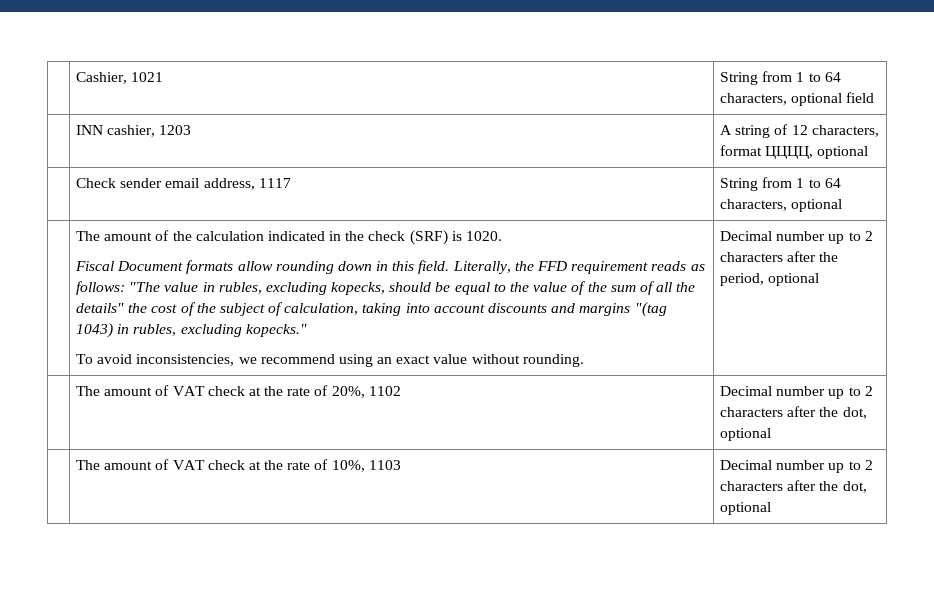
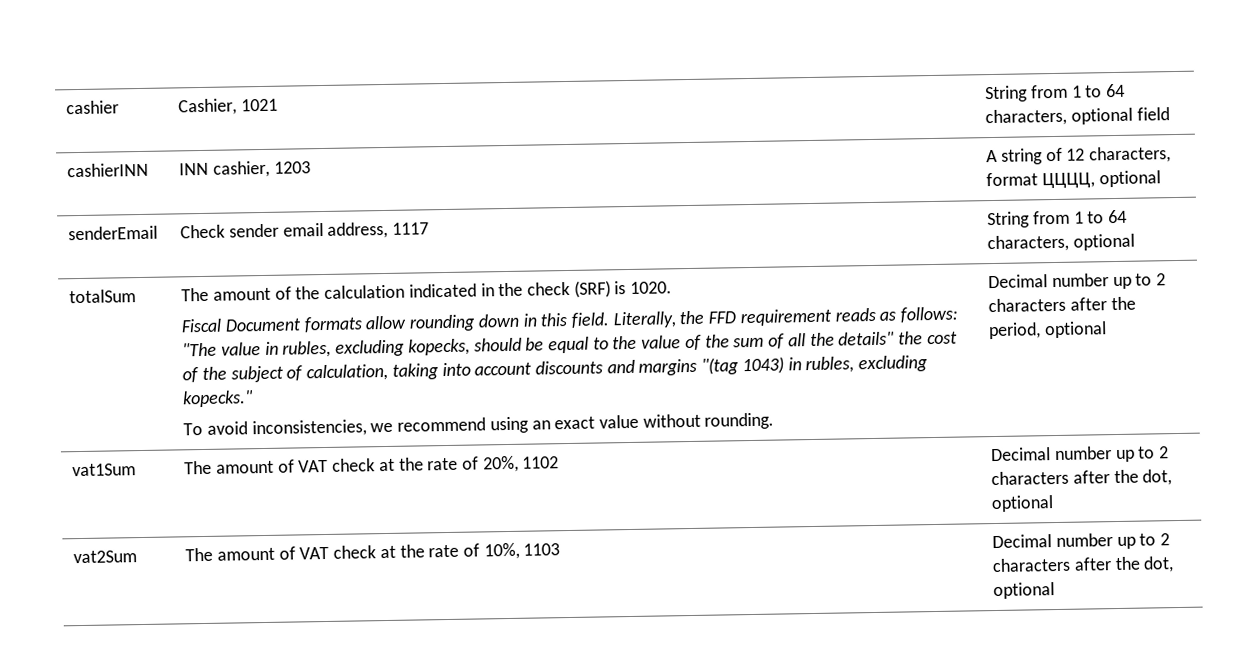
- | Cashier, 1021 | String from 1 to 64 characters, optional field
+ cashier | Cashier, 1021 | String from 1 to 64 characters, optional field
- | INN cashier, 1203 | A string of 12 characters, format ЦЦЦЦ, optional
+ cashierINN | INN cashier, 1203 | A string of 12 characters, format ЦЦЦЦ, optional
- | Check sender email address, 1117 | String from 1 to 64 characters, optional
+ senderEmail | Check sender email address, 1117 | String from 1 to 64 characters, optional
+ totalSum
- | The amount of VAT check at the rate of 20%, 1102 | Decimal number up to 2 characters after the dot, optional
+ vat1Sum | The amount of VAT check at the rate of 20%, 1102 | Decimal number up to 2 characters after the dot, optional
- | The amount of VAT check at the rate of 10%, 1103 | Decimal number up to 2 characters after the dot, optional
+ vat2Sum | The amount of VAT check at the rate of 10%, 1103 | Decimal number up to 2 characters after the dot, optional

